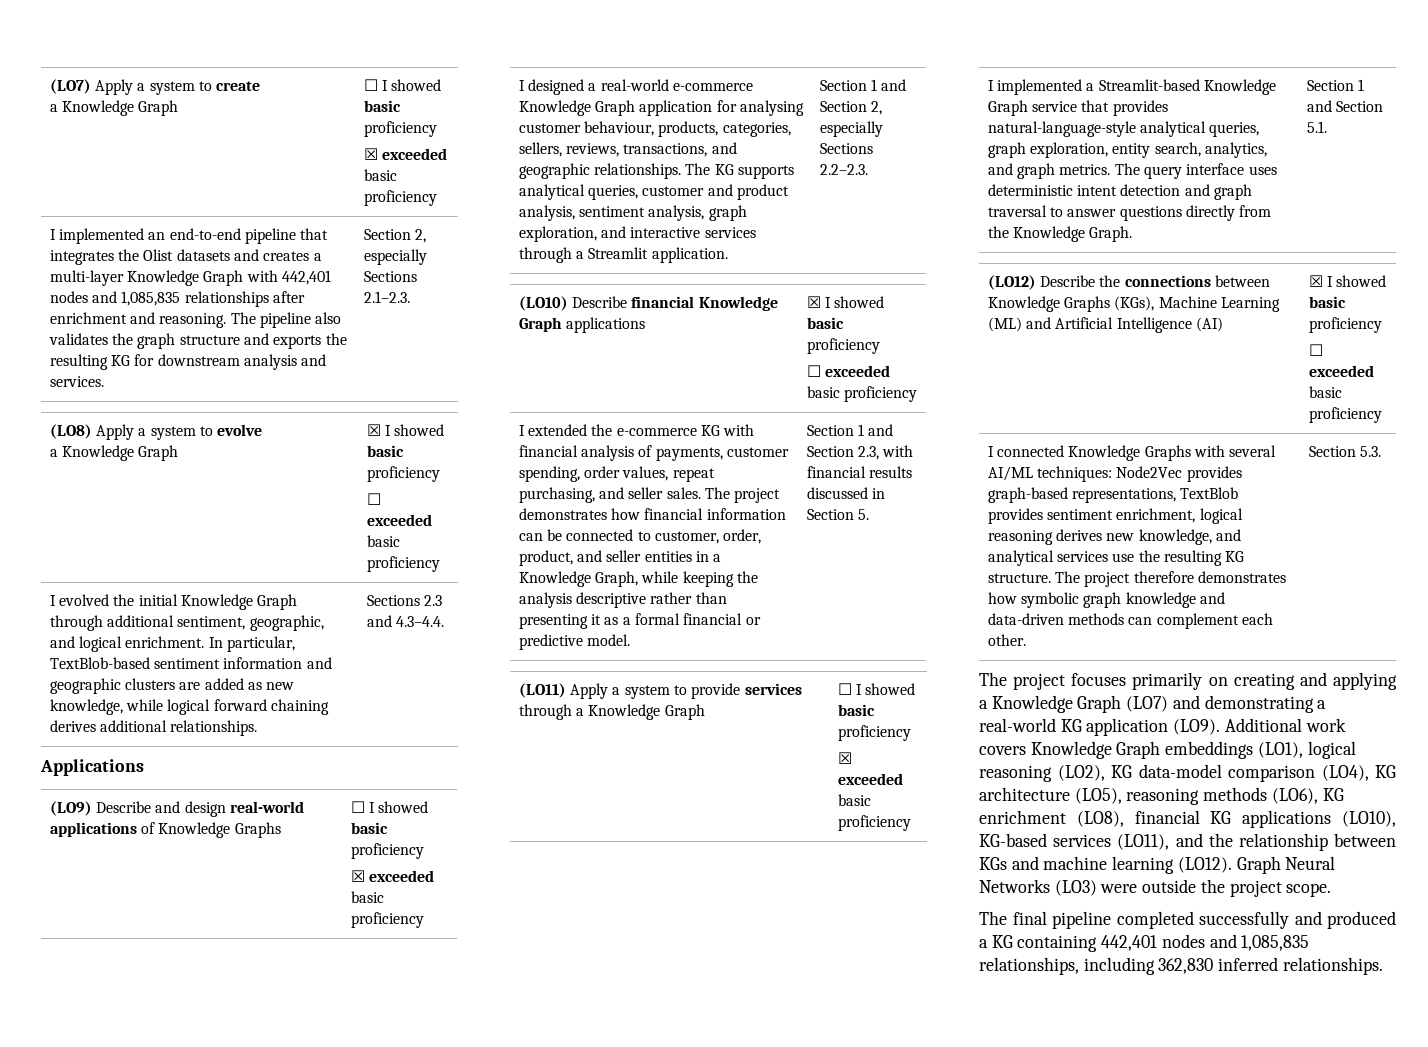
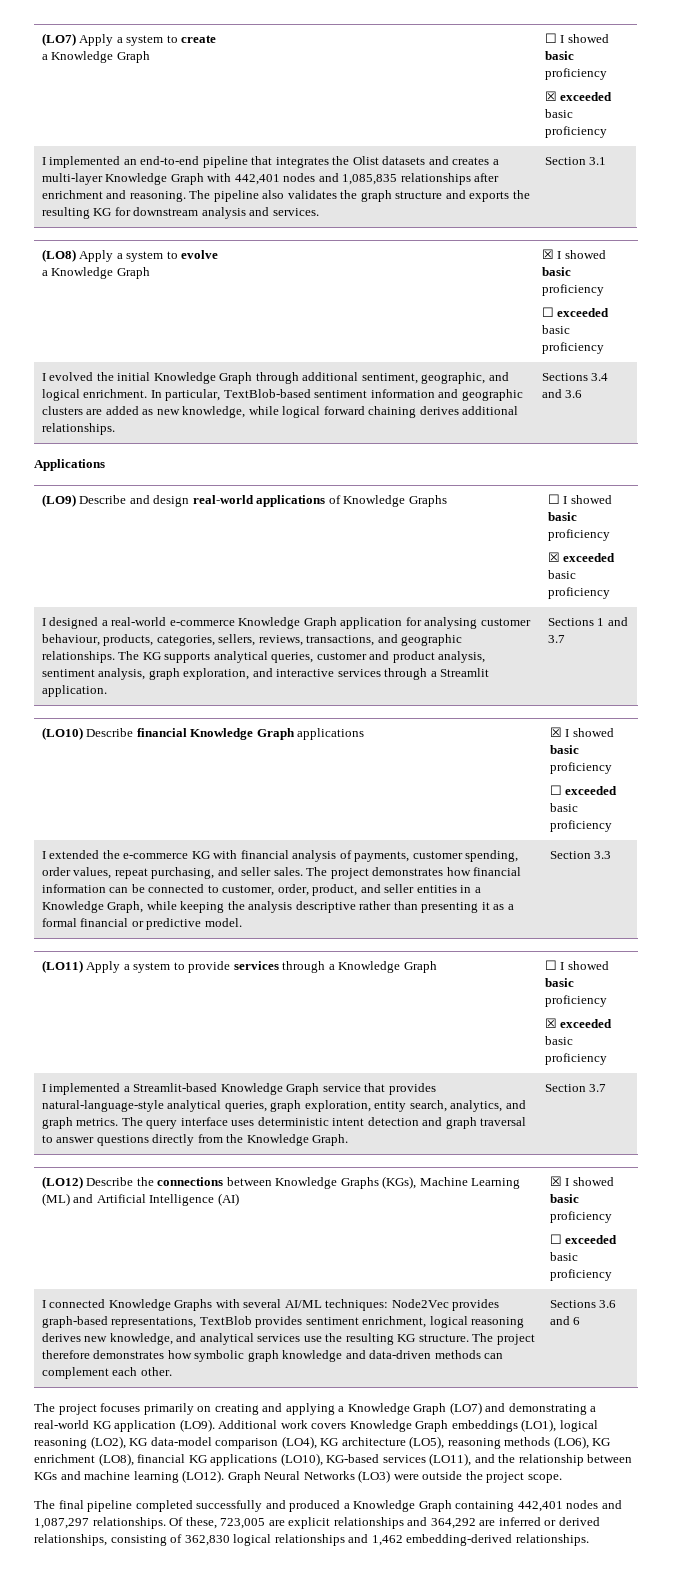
- Section 2, especially Sections 2.1–2.3.
+ Section 3.1
- I evolved the initial Knowledge Graph through additional sentiment, geographic, and logical enrichment. In particular, TextBlob-based sentiment information and geographic clusters are added as new knowledge, while logical forward chaining derives additional relationships. | Sections 2.3 and 4.3–4.4.
+ I evolved the initial Knowledge Graph through additional sentiment, geographic, and logical enrichment. In particular, TextBlob-based sentiment information and geographic clusters are added as new knowledge, while logical forward chaining derives additional relationships. | Sections 3.4 and 3.6
- Section 1 and Section 2, especially Sections 2.2–2.3.
+ Sections 1 and 3.7
- Section 1 and Section 2.3, with financial results discussed in Section 5.
+ Section 3.3
- Section 1 and Section 5.1.
+ Section 3.7
- Section 5.3.
+ Sections 3.6 and 6
- The final pipeline completed successfully and produced a KG containing 442,401 nodes and 1,085,835 relationships, including 362,830 inferred relationships.
+ The final pipeline completed successfully and produced a Knowledge Graph containing 442,401 nodes and 1,087,297 relationships. Of these, 723,005 are explicit relationships and 364,292 are inferred or derived relationships, consisting of 362,830 logical relationships and 1,462 embedding-derived relationships.

